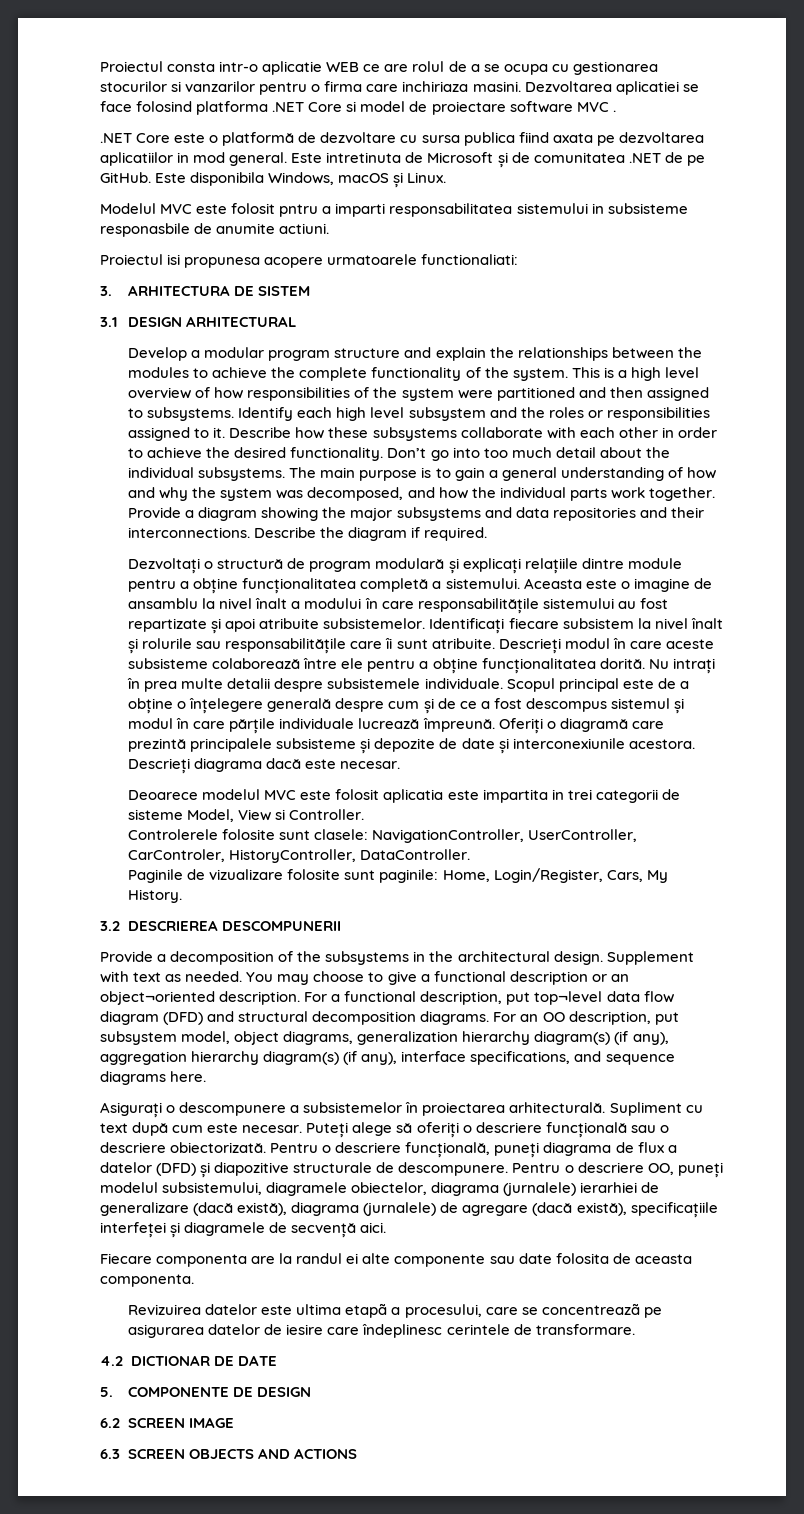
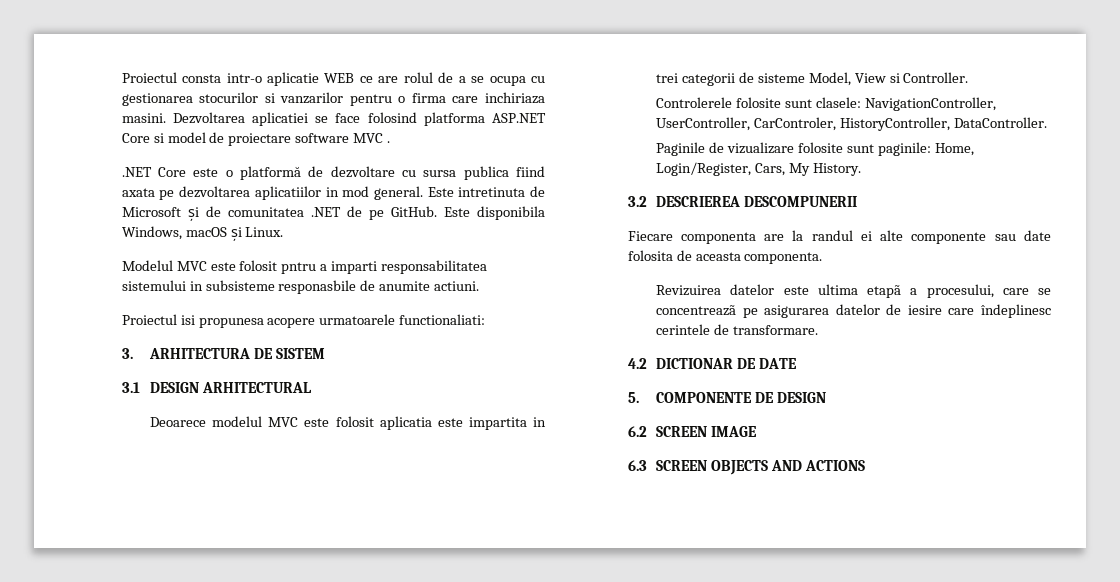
- Dezvoltarea aplicatiei se face folosind platforma .NET Core si model de proiectare software MVC .
+ Dezvoltarea aplicatiei se face folosind platforma ASP.NET Core si model de proiectare software MVC .
- Develop a modular program structure and explain the relationships between the modules to achieve the complete functionality of the system. This is a high level overview of how responsibilities of the system were partitioned and then assigned to subsystems. Identify each high level subsystem and the roles or responsibilities assigned to it. Describe how these subsystems collaborate with each other in order to achieve the desired functionality. Don’t go into too much detail about the individual subsystems. The main purpose is to gain a general understanding of how and why the system was decomposed, and how the individual parts work together. Provide a diagram showing the major subsystems and data repositories and their interconnections. Describe the diagram if required.
- Dezvoltați o structură de program modulară și explicați relațiile dintre module pentru a obține funcționalitatea completă a sistemului. Aceasta este o imagine de ansamblu la nivel înalt a modului în care responsabilitățile sistemului au fost repartizate și apoi atribuite subsistemelor. Identificați fiecare subsistem la nivel înalt și rolurile sau responsabilitățile care îi sunt atribuite. Descrieți modul în care aceste subsisteme colaborează între ele pentru a obține funcționalitatea dorită. Nu intrați în prea multe detalii despre subsistemele individuale. Scopul principal este de a obține o înțelegere generală despre cum și de ce a fost descompus sistemul și modul în care părțile individuale lucrează împreună. Oferiți o diagramă care prezintă principalele subsisteme și depozite de date și interconexiunile acestora. Descrieți diagrama dacă este necesar.
- Provide a decomposition of the subsystems in the architectural design. Supplement with text as needed. You may choose to give a functional description or an object¬oriented description. For a functional description, put top¬level data flow diagram (DFD) and structural decomposition diagrams. For an OO description, put subsystem model, object diagrams, generalization hierarchy diagram(s) (if any), aggregation hierarchy diagram(s) (if any), interface specifications, and sequence diagrams here.
- Asigurați o descompunere a subsistemelor în proiectarea arhitecturală. Supliment cu text după cum este necesar. Puteți alege să oferiți o descriere funcțională sau o descriere obiectorizată. Pentru o descriere funcțională, puneți diagrama de flux a datelor (DFD) și diapozitive structurale de descompunere. Pentru o descriere OO, puneți modelul subsistemului, diagramele obiectelor, diagrama (jurnalele) ierarhiei de generalizare (dacă există), diagrama (jurnalele) de agregare (dacă există), specificațiile interfeței și diagramele de secvență aici.

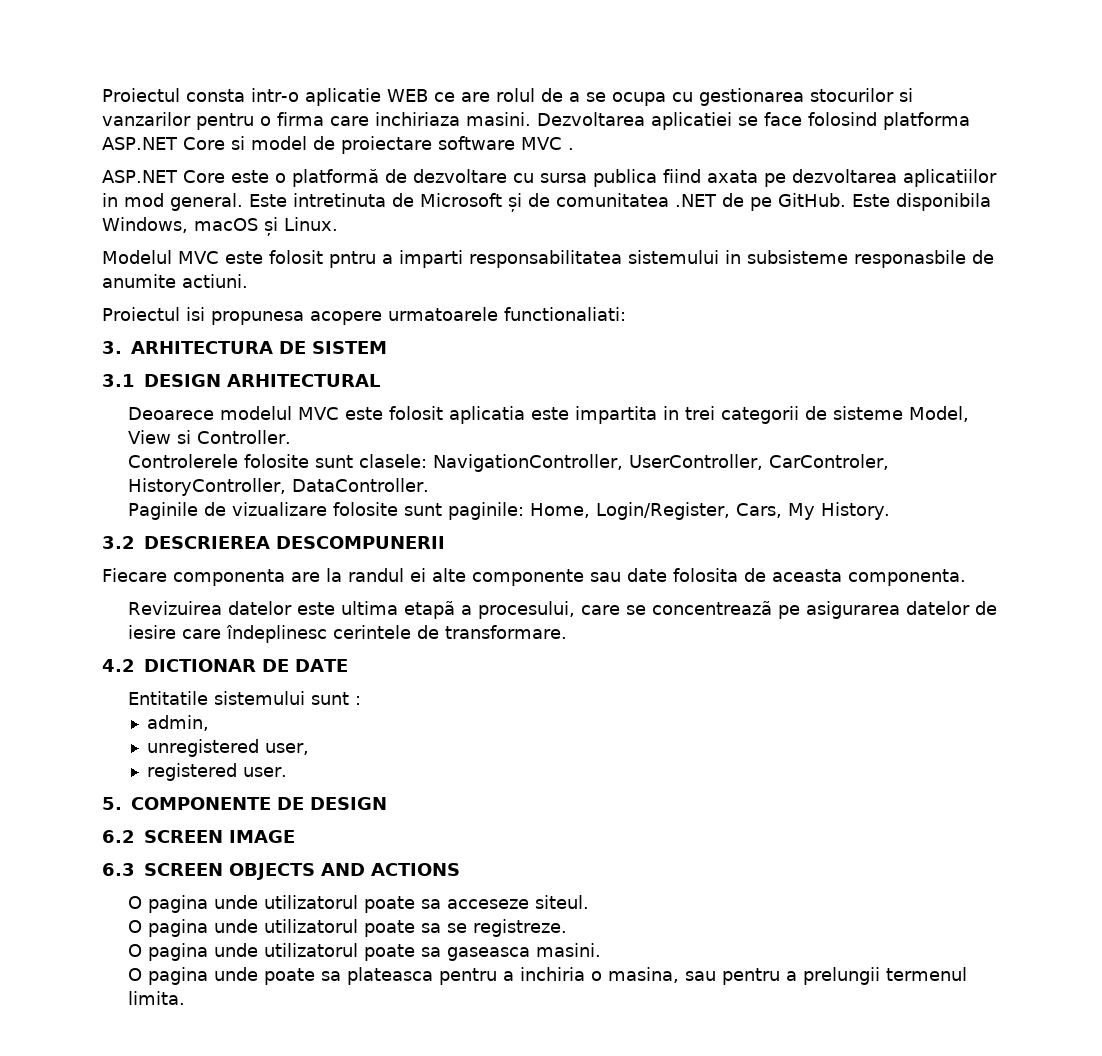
- .NET Core este o platformă de dezvoltare cu sursa publica fiind axata pe dezvoltarea aplicatiilor in mod general.
+ ASP.NET Core este o platformă de dezvoltare cu sursa publica fiind axata pe dezvoltarea aplicatiilor in mod general.
+ Entitatile sistemului sunt :
+ admin,
+ unregistered user,
+ registered user.
+ O pagina unde utilizatorul poate sa acceseze siteul.
+ O pagina unde utilizatorul poate sa se registreze.
+ O pagina unde utilizatorul poate sa gaseasca masini.
+ O pagina unde poate sa plateasca pentru a inchiria o masina, sau pentru a prelungii termenul limita.

